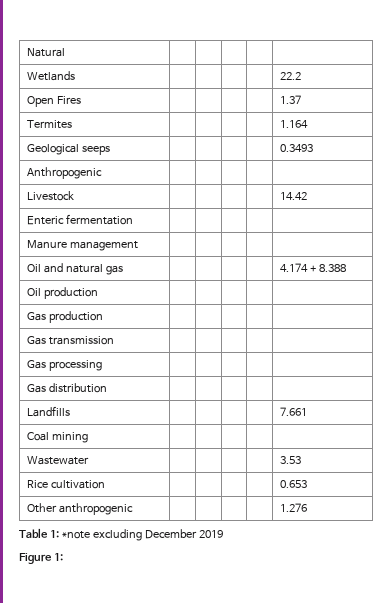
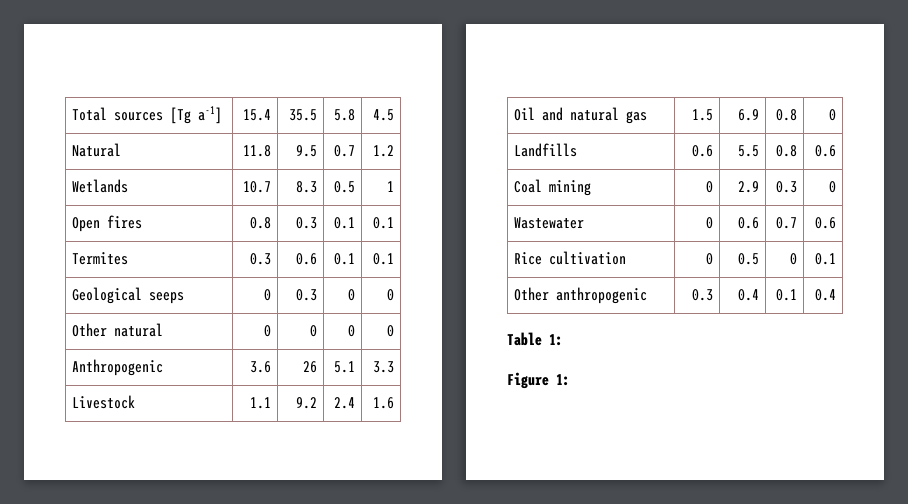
- Natural | | | | |
- Wetlands | | | | | 22.2
- Open Fires | | | | | 1.37
- Termites | | | | | 1.164
- Geological seeps | | | | | 0.3493
- Anthropogenic | | | | |
- Livestock | | | | | 14.42
- Enteric fermentation | | | | |
- Manure management | | | | |
- Oil and natural gas | | | | | 4.174 + 8.388
- Oil production | | | | |
- Gas production | | | | |
- Gas transmission | | | | |
- Gas processing | | | | |
- Gas distribution | | | | |
- Landfills | | | | | 7.661
- Coal mining | | | | |
- Wastewater | | | | | 3.53
- Rice cultivation | | | | | 0.653
- Other anthropogenic | | | | | 1.276
- Table 1: *note excluding December 2019
+ Total sources [Tg a-1] | 15.4 | 35.5 | 5.8 | 4.5
+ Natural | 11.8 | 9.5 | 0.7 | 1.2
+ Wetlands | 10.7 | 8.3 | 0.5 | 1
+ Open fires | 0.8 | 0.3 | 0.1 | 0.1
+ Termites | 0.3 | 0.6 | 0.1 | 0.1
+ Geological seeps | 0 | 0.3 | 0 | 0
+ Other natural | 0 | 0 | 0 | 0
+ Anthropogenic | 3.6 | 26 | 5.1 | 3.3
+ Livestock | 1.1 | 9.2 | 2.4 | 1.6
+ Oil and natural gas | 1.5 | 6.9 | 0.8 | 0
+ Landfills | 0.6 | 5.5 | 0.8 | 0.6
+ Coal mining | 0 | 2.9 | 0.3 | 0
+ Wastewater | 0 | 0.6 | 0.7 | 0.6
+ Rice cultivation | 0 | 0.5 | 0 | 0.1
+ Other anthropogenic | 0.3 | 0.4 | 0.1 | 0.4
+ Table 1:

